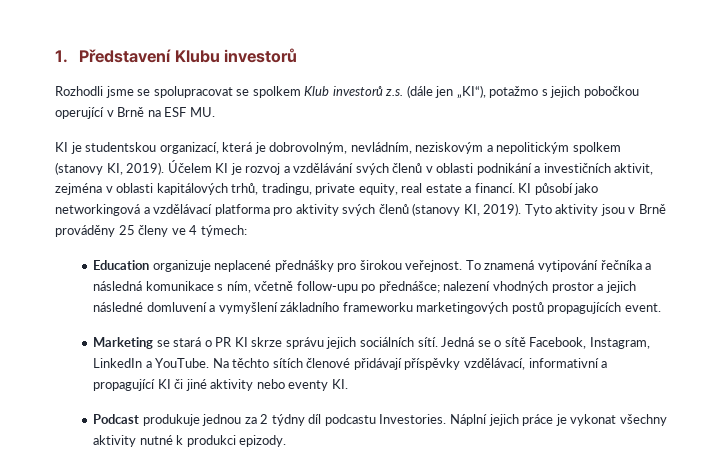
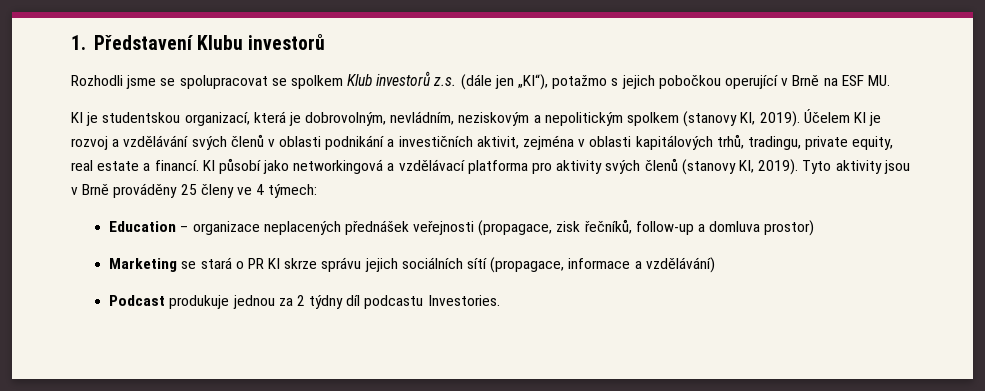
- Education organizuje neplacené přednášky pro širokou veřejnost. To znamená vytipování řečníka a následná komunikace s ním, včetně follow-upu po přednášce; nalezení vhodných prostor a jejich následné domluvení a vymyšlení základního frameworku marketingových postů propagujících event.
+ Education – organizace neplacených přednášek veřejnosti (propagace, zisk řečníků, follow-up a domluva prostor)
- Marketing se stará o PR KI skrze správu jejich sociálních sítí. Jedná se o sítě Facebook, Instagram, LinkedIn a YouTube. Na těchto sítích členové přidávají příspěvky vzdělávací, informativní a propagující KI či jiné aktivity nebo eventy KI.
+ Marketing se stará o PR KI skrze správu jejich sociálních sítí (propagace, informace a vzdělávání)
- Náplní jejich práce je vykonat všechny aktivity nutné k produkci epizody.

